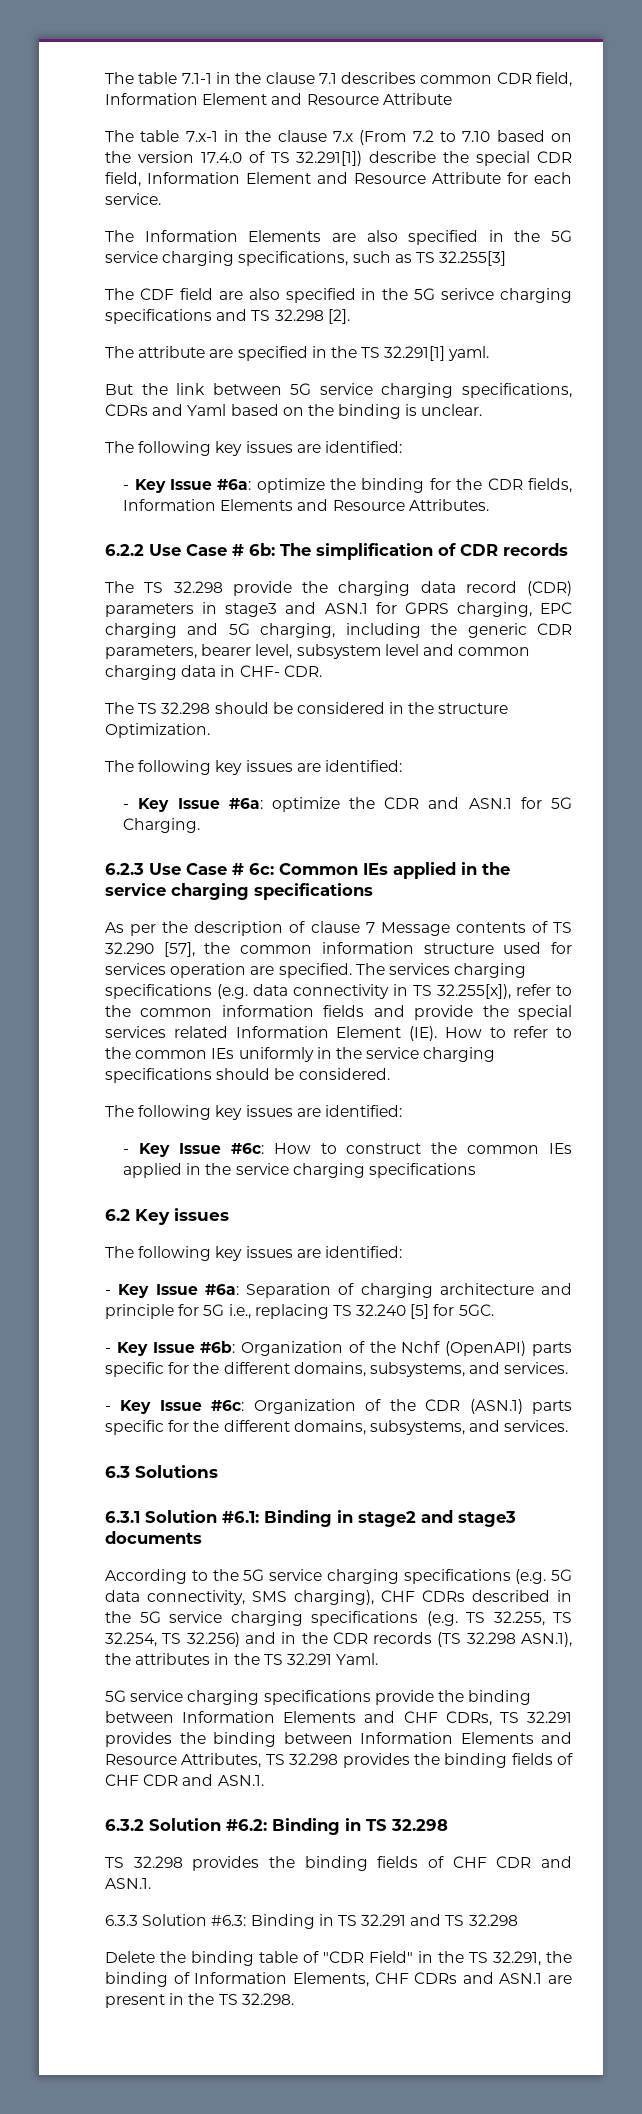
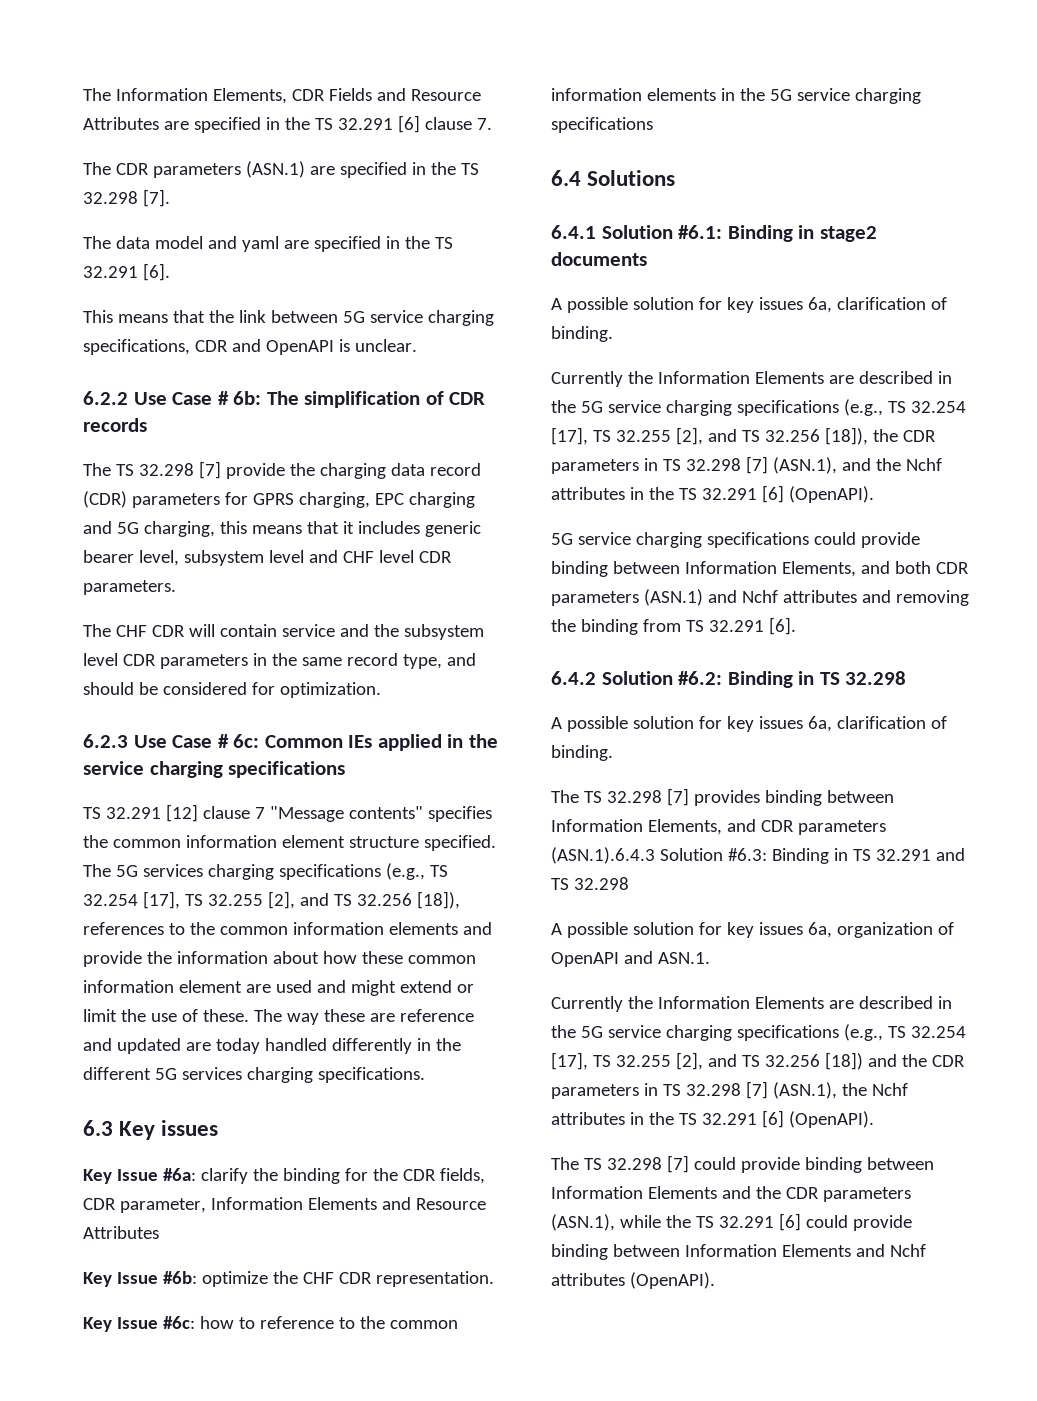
- The table 7.1-1 in the clause 7.1 describes common CDR field, Information Element and Resource Attribute
- The table 7.x-1 in the clause 7.x (From 7.2 to 7.10 based on the version 17.4.0 of TS 32.291[1]) describe the special CDR field, Information Element and Resource Attribute for each service.
- The Information Elements are also specified in the 5G service charging specifications, such as TS 32.255[3]
- The CDF field are also specified in the 5G serivce charging specifications and TS 32.298 [2].
- The attribute are specified in the TS 32.291[1] yaml.
- But the link between 5G service charging specifications, CDRs and Yaml based on the binding is unclear.
- The following key issues are identified:
- - Key Issue #6a: optimize the binding for the CDR fields, Information Elements and Resource Attributes.
+ The Information Elements, CDR Fields and Resource Attributes are specified in the TS 32.291 [6] clause 7.
+ The CDR parameters (ASN.1) are specified in the TS 32.298 [7].
+ The data model and yaml are specified in the TS 32.291 [6].
+ This means that the link between 5G service charging specifications, CDR and OpenAPI is unclear.
- The TS 32.298 provide the charging data record (CDR) parameters in stage3 and ASN.1 for GPRS charging, EPC charging and 5G charging, including the generic CDR parameters, bearer level, subsystem level and common charging data in CHF- CDR.
- The TS 32.298 should be considered in the structure Optimization.
- The following key issues are identified:
- - Key Issue #6a: optimize the CDR and ASN.1 for 5G Charging.
+ The TS 32.298 [7] provide the charging data record (CDR) parameters for GPRS charging, EPC charging and 5G charging, this means that it includes generic bearer level, subsystem level and CHF level CDR parameters.
+ The CHF CDR will contain service and the subsystem level CDR parameters in the same record type, and should be considered for optimization.
- As per the description of clause 7 Message contents of TS 32.290 [57], the common information structure used for services operation are specified.
+ TS 32.291 [12] clause 7 "Message contents" specifies the common information element structure specified.
- The services charging specifications (e.g. data connectivity in TS 32.255[x]), refer to the common information fields and provide the special services related Information Element (IE). How to refer to the common IEs uniformly in the service charging specifications should be considered.
- The following key issues are identified:
- - Key Issue #6c: How to construct the common IEs applied in the service charging specifications
- 6.2 Key issues
- The following key issues are identified:
- - Key Issue #6a: Separation of charging architecture and principle for 5G i.e., replacing TS 32.240 [5] for 5GC.
- - Key Issue #6b: Organization of the Nchf (OpenAPI) parts specific for the different domains, subsystems, and services.
- - Key Issue #6c: Organization of the CDR (ASN.1) parts specific for the different domains, subsystems, and services.
- 6.3 Solutions
+ The 5G services charging specifications (e.g., TS 32.254 [17], TS 32.255 [2], and TS 32.256 [18]), references to the common information elements and provide the information about how these common information element are used and might extend or limit the use of these. The way these are reference and updated are today handled differently in the different 5G services charging specifications.
+ 6.3 Key issues
+ Key Issue #6a: clarify the binding for the CDR fields, CDR parameter, Information Elements and Resource Attributes
+ Key Issue #6b: optimize the CHF CDR representation.
+ Key Issue #6c: how to reference to the common information elements in the 5G service charging specifications
+ 6.4 Solutions
- 6.3.1 Solution #6.1: Binding in stage2 and stage3 documents
- According to the 5G service charging specifications (e.g. 5G data connectivity, SMS charging), CHF CDRs described in the 5G service charging specifications (e.g. TS 32.255, TS 32.254, TS 32.256) and in the CDR records (TS 32.298 ASN.1), the attributes in the TS 32.291 Yaml.
- 5G service charging specifications provide the binding between Information Elements and CHF CDRs, TS 32.291 provides the binding between Information Elements and Resource Attributes, TS 32.298 provides the binding fields of CHF CDR and ASN.1.
- 6.3.2 Solution #6.2: Binding in TS 32.298
- TS 32.298 provides the binding fields of CHF CDR and ASN.1.
- 6.3.3 Solution #6.3: Binding in TS 32.291 and TS 32.298
+ 6.4.1 Solution #6.1: Binding in stage2 documents
+ A possible solution for key issues 6a, clarification of binding.
+ Currently the Information Elements are described in the 5G service charging specifications (e.g., TS 32.254 [17], TS 32.255 [2], and TS 32.256 [18]), the CDR parameters in TS 32.298 [7] (ASN.1), and the Nchf attributes in the TS 32.291 [6] (OpenAPI).
+ 5G service charging specifications could provide binding between Information Elements, and both CDR parameters (ASN.1) and Nchf attributes and removing the binding from TS 32.291 [6].
+ 6.4.2 Solution #6.2: Binding in TS 32.298
+ A possible solution for key issues 6a, clarification of binding.
+ The TS 32.298 [7] provides binding between Information Elements, and CDR parameters (ASN.1).6.4.3 Solution #6.3: Binding in TS 32.291 and TS 32.298
- Delete the binding table of "CDR Field" in the TS 32.291, the binding of Information Elements, CHF CDRs and ASN.1 are present in the TS 32.298.
+ A possible solution for key issues 6a, organization of OpenAPI and ASN.1.
+ Currently the Information Elements are described in the 5G service charging specifications (e.g., TS 32.254 [17], TS 32.255 [2], and TS 32.256 [18]) and the CDR parameters in TS 32.298 [7] (ASN.1), the Nchf attributes in the TS 32.291 [6] (OpenAPI).
+ The TS 32.298 [7] could provide binding between Information Elements and the CDR parameters (ASN.1), while the TS 32.291 [6] could provide binding between Information Elements and Nchf attributes (OpenAPI).

